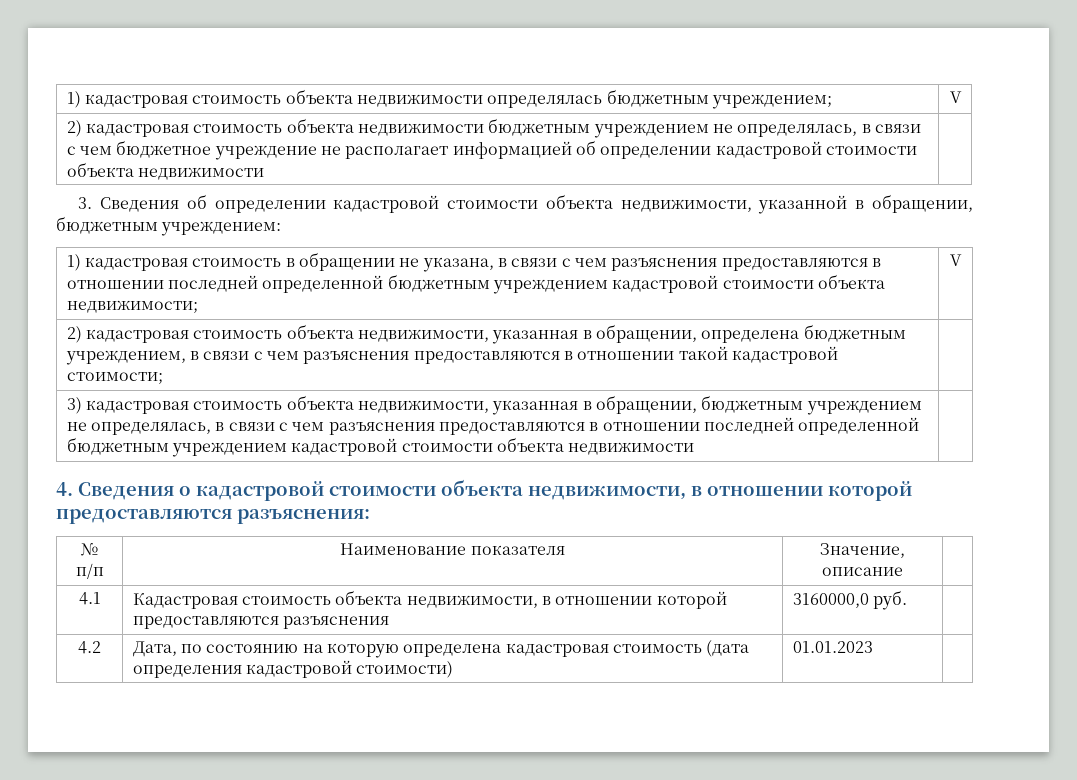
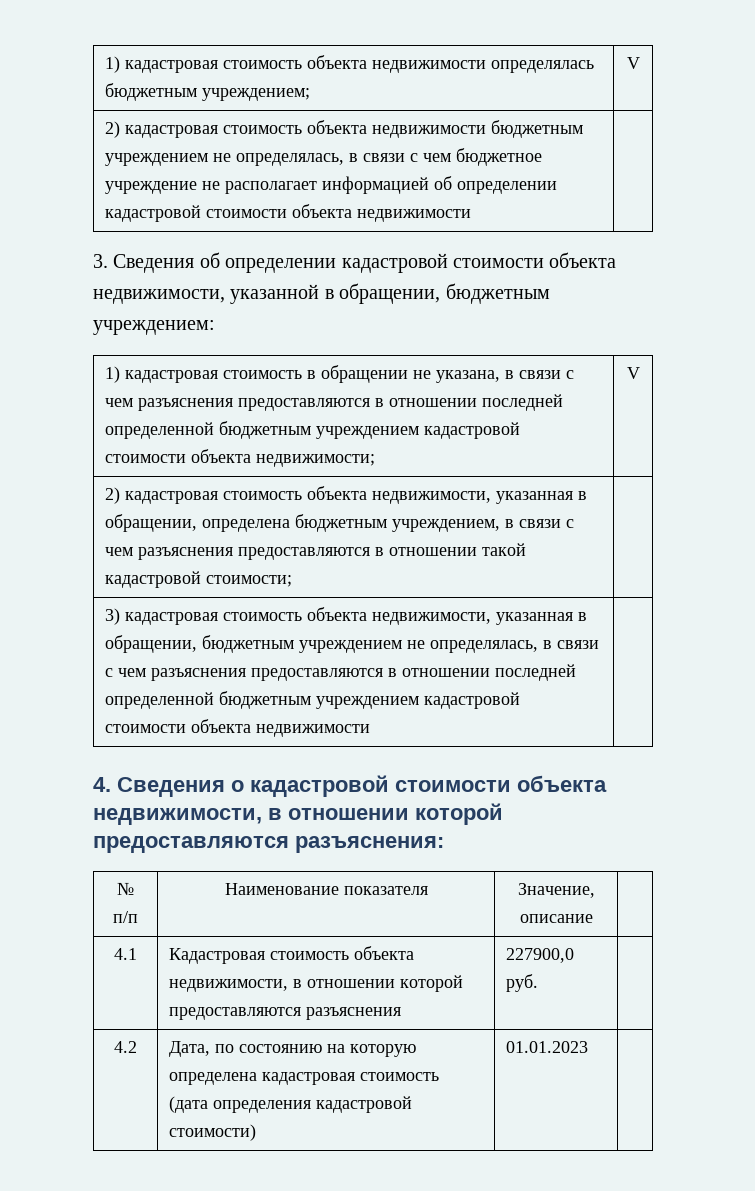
- 4.1 | Кадастровая стоимость объекта недвижимости, в отношении которой предоставляются разъяснения | 3160000,0 руб. |
+ 4.1 | Кадастровая стоимость объекта недвижимости, в отношении которой предоставляются разъяснения | 227900,0 руб. |

